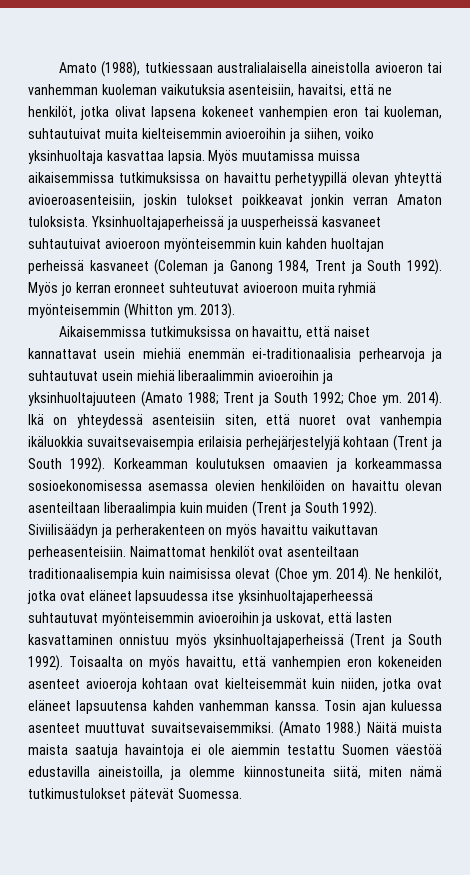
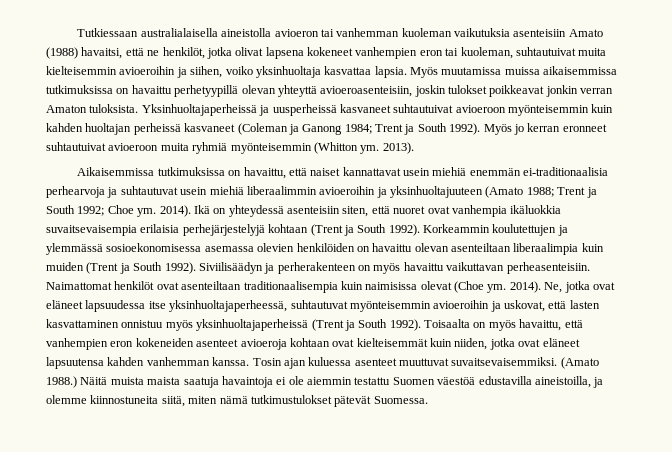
- Amato (1988), tutkiessaan australialaisella aineistolla avioeron tai vanhemman kuoleman vaikutuksia asenteisiin, havaitsi, että ne henkilöt, jotka olivat lapsena kokeneet vanhempien eron tai kuoleman, suhtautuivat muita kielteisemmin avioeroihin ja siihen, voiko yksinhuoltaja kasvattaa lapsia.
+ Tutkiessaan australialaisella aineistolla avioeron tai vanhemman kuoleman vaikutuksia asenteisiin Amato (1988) havaitsi, että ne henkilöt, jotka olivat lapsena kokeneet vanhempien eron tai kuoleman, suhtautuivat muita kielteisemmin avioeroihin ja siihen, voiko yksinhuoltaja kasvattaa lapsia.
- Yksinhuoltajaperheissä ja uusperheissä kasvaneet suhtautuivat avioeroon myönteisemmin kuin kahden huoltajan perheissä kasvaneet (Coleman ja Ganong 1984, Trent ja South 1992).
+ Yksinhuoltajaperheissä ja uusperheissä kasvaneet suhtautuivat avioeroon myönteisemmin kuin kahden huoltajan perheissä kasvaneet (Coleman ja Ganong 1984; Trent ja South 1992).
- Myös jo kerran eronneet suhteutuvat avioeroon muita ryhmiä myönteisemmin (Whitton ym.
+ Myös jo kerran eronneet suhtautuivat avioeroon muita ryhmiä myönteisemmin (Whitton ym.
- Korkeamman koulutuksen omaavien ja korkeammassa sosioekonomisessa asemassa olevien henkilöiden on havaittu olevan asenteiltaan liberaalimpia kuin muiden (Trent ja South 1992).
+ Korkeammin koulutettujen ja ylemmässä sosioekonomisessa asemassa olevien henkilöiden on havaittu olevan asenteiltaan liberaalimpia kuin muiden (Trent ja South 1992).
- Ne henkilöt, jotka ovat eläneet lapsuudessa itse yksinhuoltajaperheessä suhtautuvat myönteisemmin avioeroihin ja uskovat, että lasten kasvattaminen onnistuu myös yksinhuoltajaperheissä (Trent ja South 1992).
+ Ne, jotka ovat eläneet lapsuudessa itse yksinhuoltajaperheessä, suhtautuvat myönteisemmin avioeroihin ja uskovat, että lasten kasvattaminen onnistuu myös yksinhuoltajaperheissä (Trent ja South 1992).

